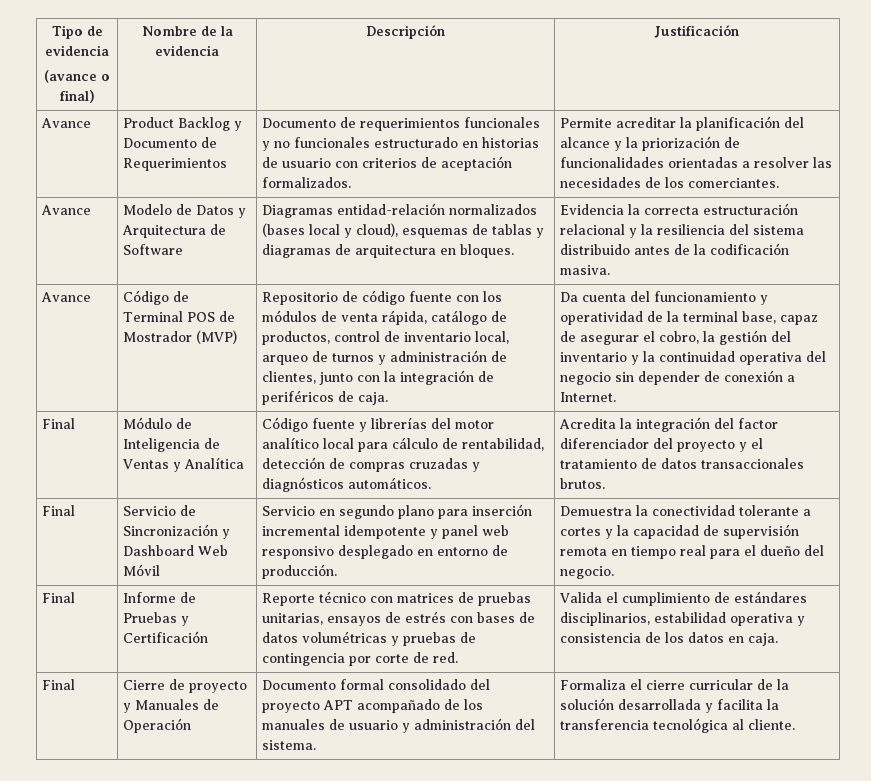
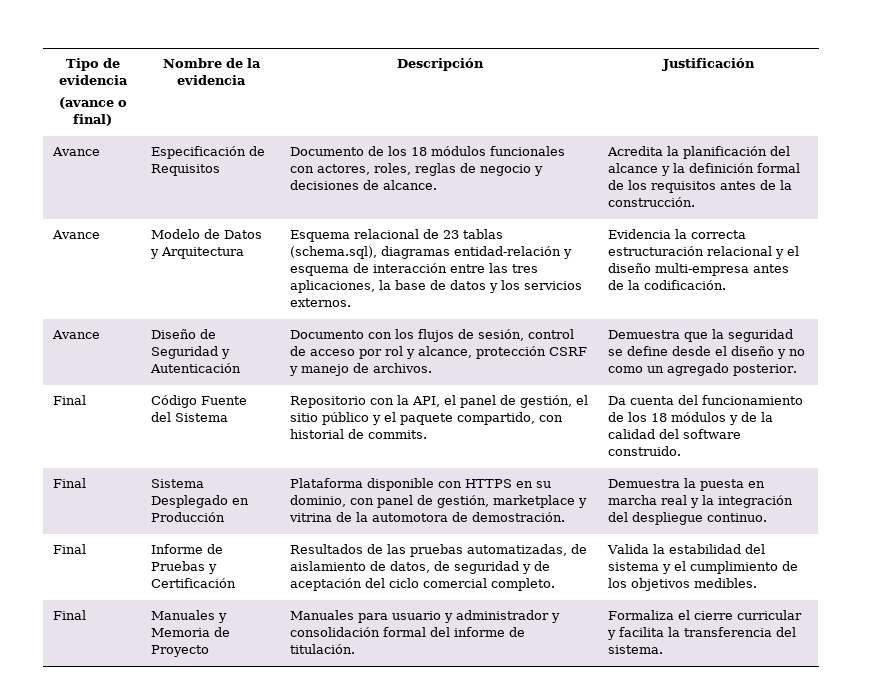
- Product Backlog y Documento de Requerimientos | Documento de requerimientos funcionales y no funcionales estructurado en historias de usuario con criterios de aceptación formalizados. | Permite acreditar la planificación del alcance y la priorización de funcionalidades orientadas a resolver las necesidades de los comerciantes.
+ Especificación de Requisitos | Documento de los 18 módulos funcionales con actores, roles, reglas de negocio y decisiones de alcance. | Acredita la planificación del alcance y la definición formal de los requisitos antes de la construcción.
- Modelo de Datos y Arquitectura de Software | Diagramas entidad-relación normalizados (bases local y cloud), esquemas de tablas y diagramas de arquitectura en bloques.
+ Modelo de Datos y Arquitectura | Esquema relacional de 23 tablas (schema.sql), diagramas entidad-relación y esquema de interacción entre las tres aplicaciones, la base de datos y los servicios externos.
- Evidencia la correcta estructuración relacional y la resiliencia del sistema distribuido antes de la codificación masiva.
- Avance | Código de Terminal POS de Mostrador (MVP) | Repositorio de código fuente con los módulos de venta rápida, catálogo de productos, control de inventario local, arqueo de turnos y administración de clientes, junto con la integración de periféricos de caja. | Da cuenta del funcionamiento y operatividad de la terminal base, capaz de asegurar el cobro, la gestión del inventario y la continuidad operativa del negocio sin depender de conexión a Internet.
- Final | Módulo de Inteligencia de Ventas y Analítica | Código fuente y librerías del motor analítico local para cálculo de rentabilidad, detección de compras cruzadas y diagnósticos automáticos. | Acredita la integración del factor diferenciador del proyecto y el tratamiento de datos transaccionales brutos.
- Final | Servicio de Sincronización y Dashboard Web Móvil | Servicio en segundo plano para inserción incremental idempotente y panel web responsivo desplegado en entorno de producción. | Demuestra la conectividad tolerante a cortes y la capacidad de supervisión remota en tiempo real para el dueño del negocio.
+ Evidencia la correcta estructuración relacional y el diseño multi-empresa antes de la codificación.
+ Avance | Diseño de Seguridad y Autenticación | Documento con los flujos de sesión, control de acceso por rol y alcance, protección CSRF y manejo de archivos. | Demuestra que la seguridad se define desde el diseño y no como un agregado posterior.
+ Final | Código Fuente del Sistema | Repositorio con la API, el panel de gestión, el sitio público y el paquete compartido, con historial de commits. | Da cuenta del funcionamiento de los 18 módulos y de la calidad del software construido.
+ Final | Sistema Desplegado en Producción | Plataforma disponible con HTTPS en su dominio, con panel de gestión, marketplace y vitrina de la automotora de demostración. | Demuestra la puesta en marcha real y la integración del despliegue continuo.
- Reporte técnico con matrices de pruebas unitarias, ensayos de estrés con bases de datos volumétricas y pruebas de contingencia por corte de red. | Valida el cumplimiento de estándares disciplinarios, estabilidad operativa y consistencia de los datos en caja.
- Final | Cierre de proyecto y Manuales de Operación | Documento formal consolidado del proyecto APT acompañado de los manuales de usuario y administración del sistema. | Formaliza el cierre curricular de la solución desarrollada y facilita la transferencia tecnológica al cliente.
+ Resultados de las pruebas automatizadas, de aislamiento de datos, de seguridad y de aceptación del ciclo comercial completo. | Valida la estabilidad del sistema y el cumplimiento de los objetivos medibles.
+ Final | Manuales y Memoria de Proyecto | Manuales para usuario y administrador y consolidación formal del informe de titulación. | Formaliza el cierre curricular y facilita la transferencia del sistema.

